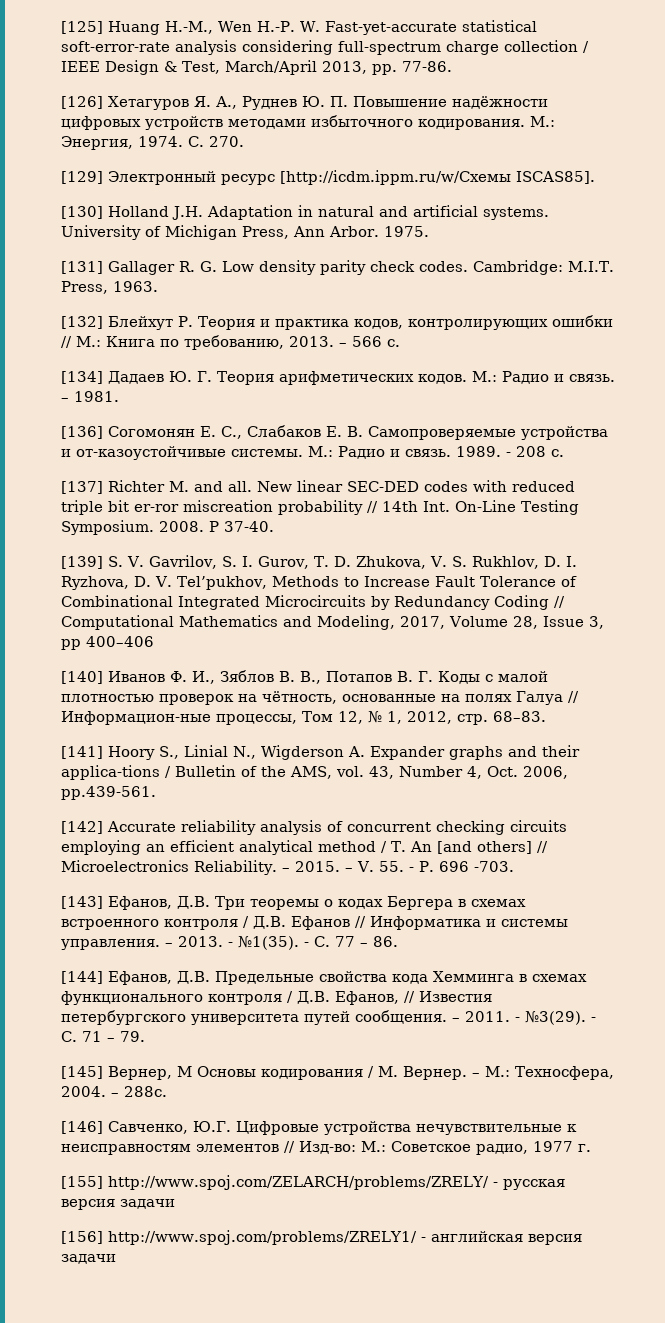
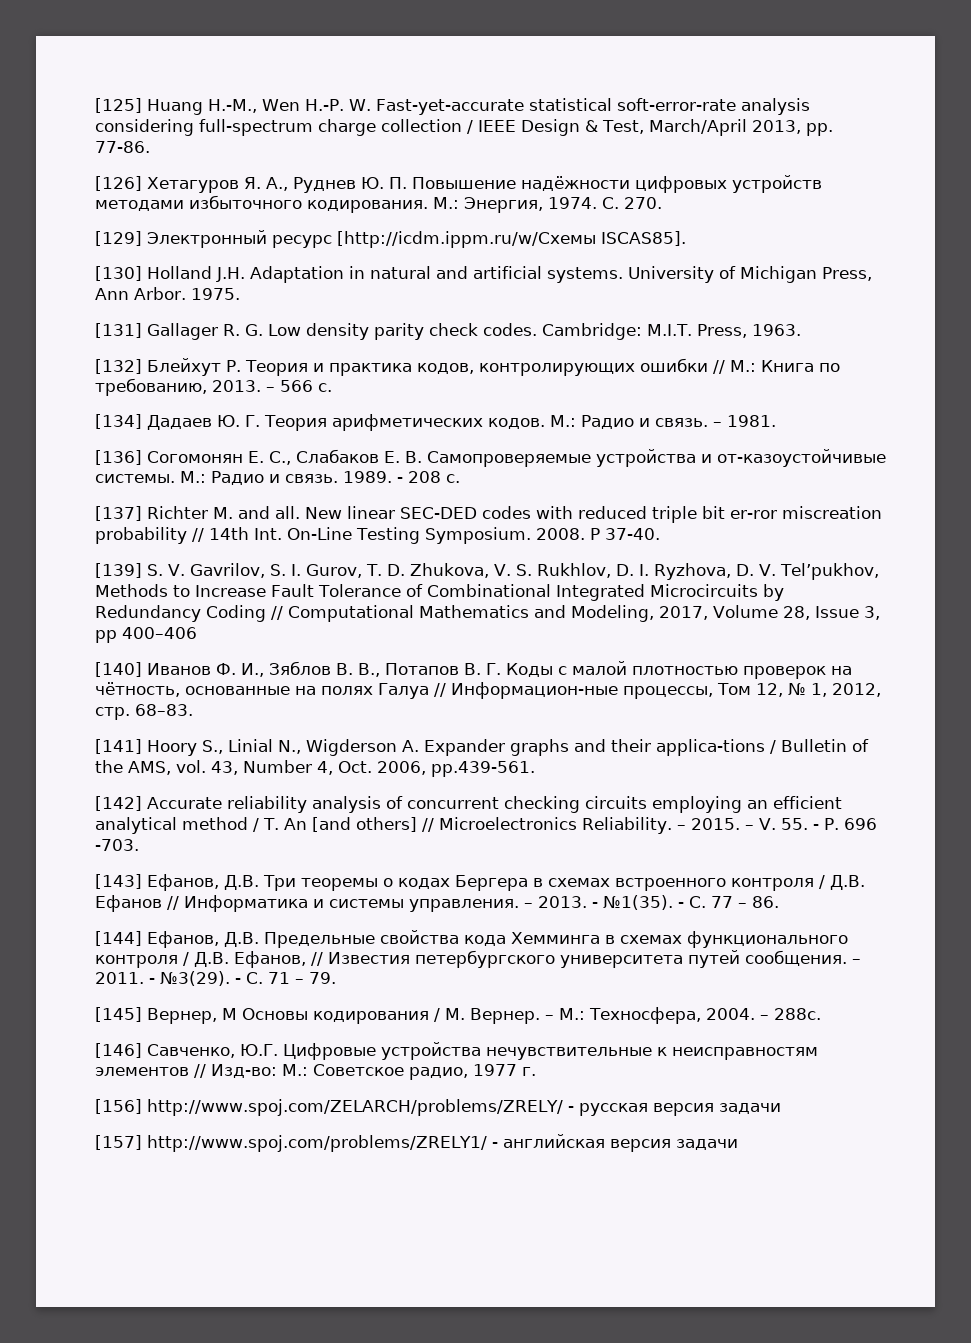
- [155] http://www.spoj.com/ZELARCH/problems/ZRELY/ - русская версия задачи
+ [156] http://www.spoj.com/ZELARCH/problems/ZRELY/ - русская версия задачи
- [156] http://www.spoj.com/problems/ZRELY1/ - английская версия задачи
+ [157] http://www.spoj.com/problems/ZRELY1/ - английская версия задачи

